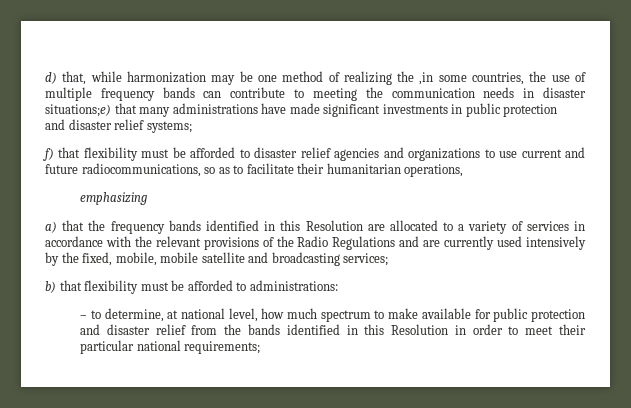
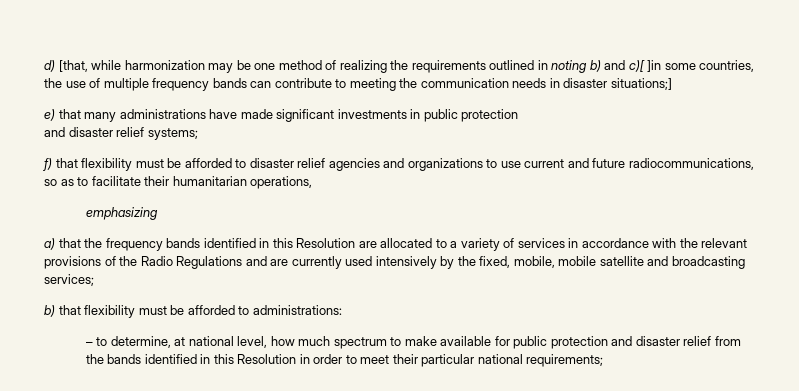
- d) that, while harmonization may be one method of realizing the ,in some countries, the use of multiple frequency bands can contribute to meeting the communication needs in disaster situations;e) that many administrations have made significant investments in public protection
+ d) [that, while harmonization may be one method of realizing the requirements outlined in noting b) and c)[ ]in some countries, the use of multiple frequency bands can contribute to meeting the communication needs in disaster situations;]
+ e) that many administrations have made significant investments in public protection

